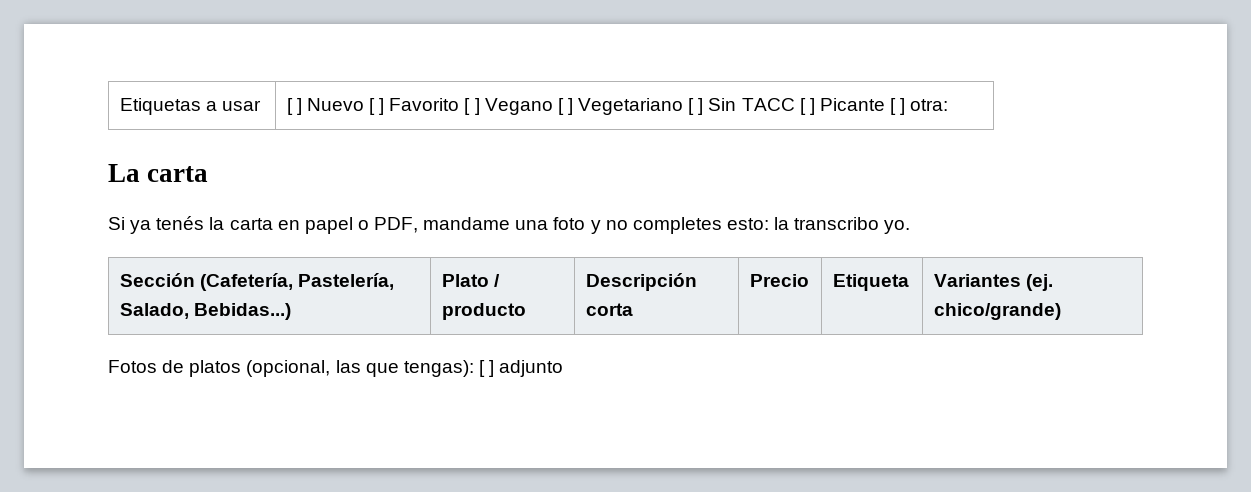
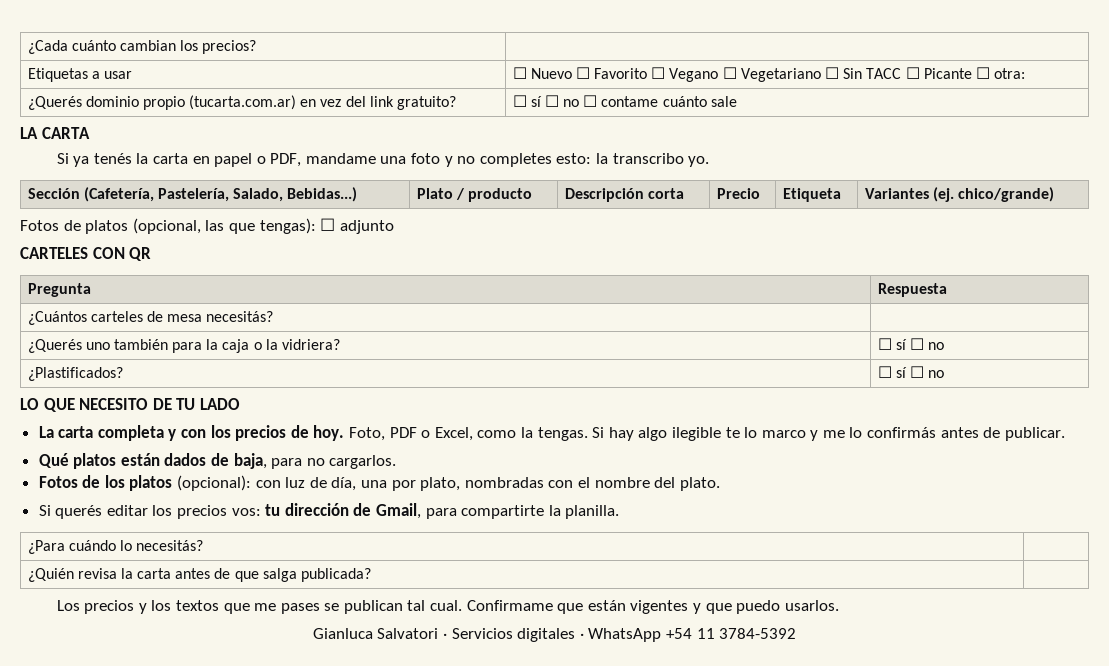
- Etiquetas a usar | [ ] Nuevo [ ] Favorito [ ] Vegano [ ] Vegetariano [ ] Sin TACC [ ] Picante [ ] otra:
- La carta
+ ¿Cada cuánto cambian los precios? |
+ Etiquetas a usar | ☐ Nuevo ☐ Favorito ☐ Vegano ☐ Vegetariano ☐ Sin TACC ☐ Picante ☐ otra:
+ ¿Querés dominio propio (tucarta.com.ar) en vez del link gratuito? | ☐ sí ☐ no ☐ contame cuánto sale
+ LA CARTA
- Fotos de platos (opcional, las que tengas): [ ] adjunto
+ Fotos de platos (opcional, las que tengas): ☐ adjunto
+ CARTELES CON QR
+ Pregunta | Respuesta
+ ¿Cuántos carteles de mesa necesitás? |
+ ¿Querés uno también para la caja o la vidriera? | ☐ sí ☐ no
+ ¿Plastificados? | ☐ sí ☐ no
+ LO QUE NECESITO DE TU LADO
+ La carta completa y con los precios de hoy. Foto, PDF o Excel, como la tengas. Si hay algo ilegible te lo marco y me lo confirmás antes de publicar.
+ Qué platos están dados de baja, para no cargarlos.
+ Fotos de los platos (opcional): con luz de día, una por plato, nombradas con el nombre del plato.
+ Si querés editar los precios vos: tu dirección de Gmail, para compartirte la planilla.
+ ¿Para cuándo lo necesitás? |
+ ¿Quién revisa la carta antes de que salga publicada? |
+ Los precios y los textos que me pases se publican tal cual. Confirmame que están vigentes y que puedo usarlos.
+ Gianluca Salvatori · Servicios digitales · WhatsApp +54 11 3784-5392

